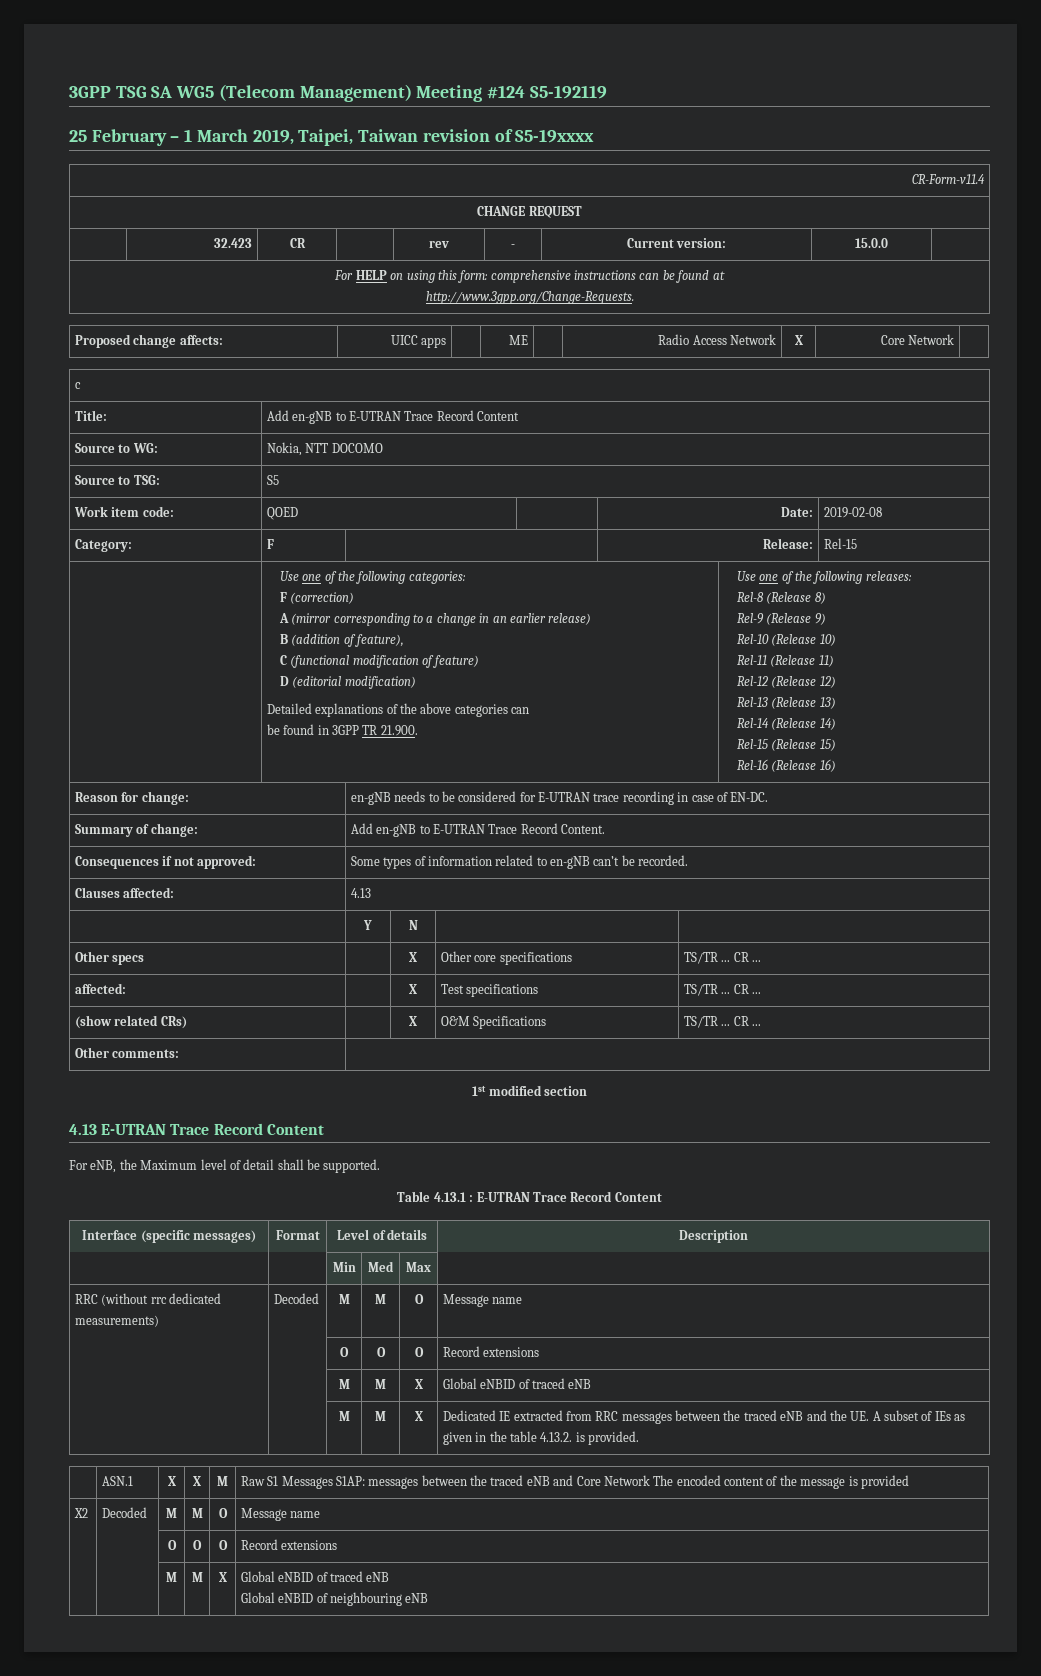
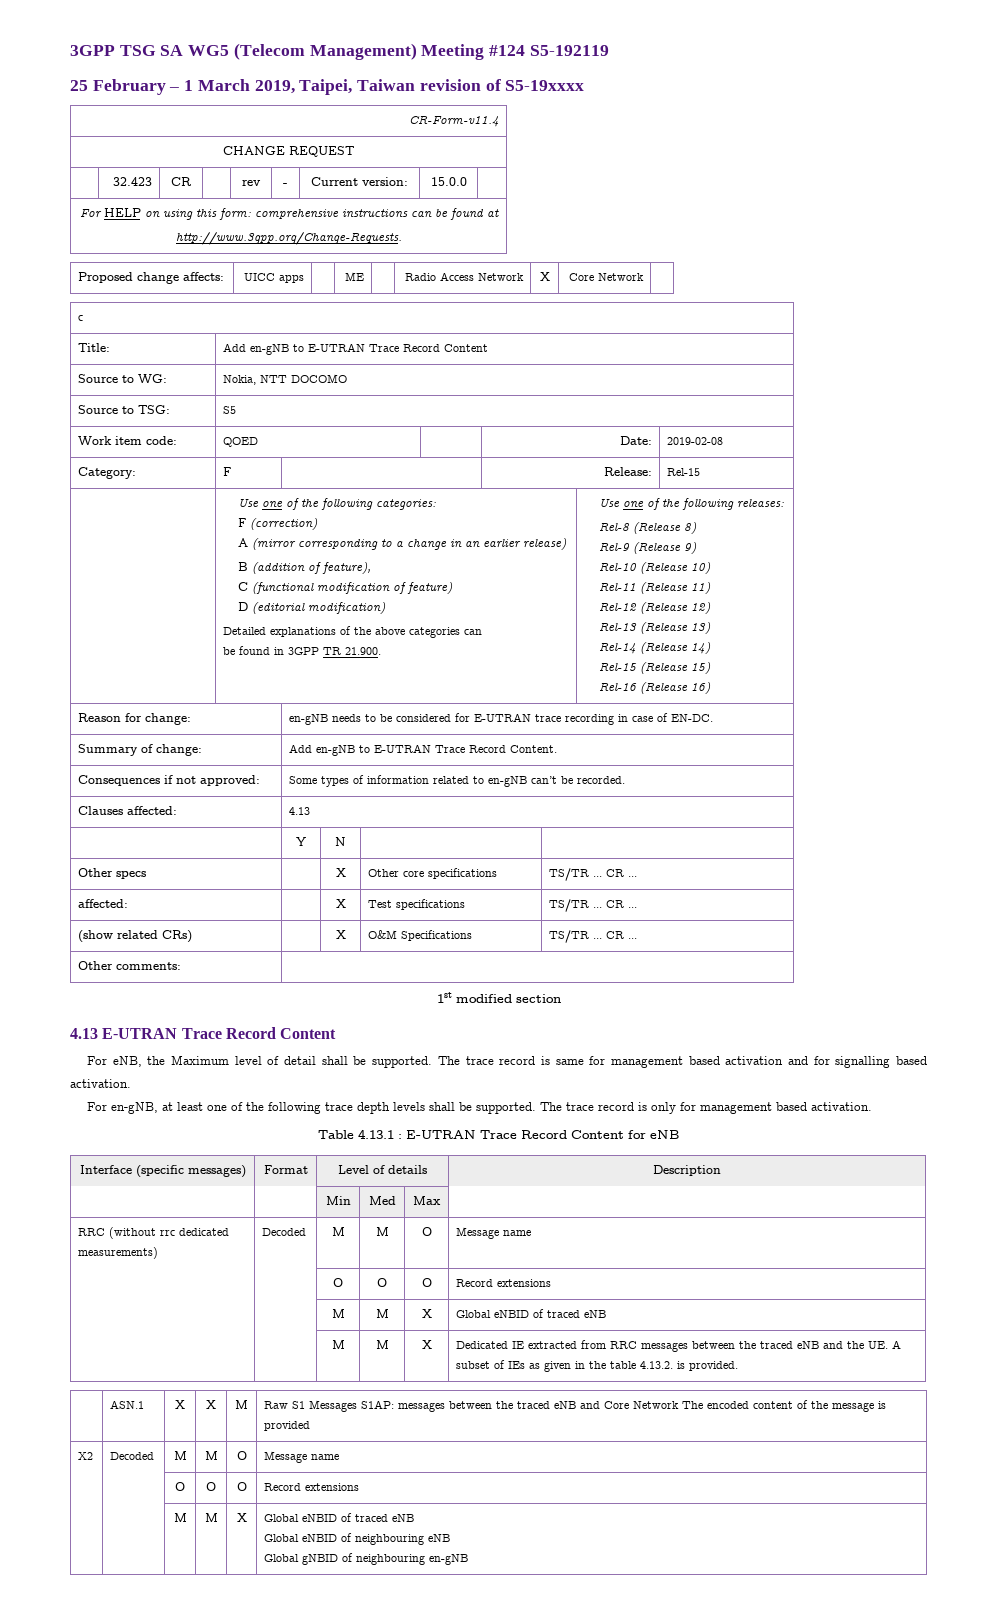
+ The trace record is same for management based activation and for signalling based activation.
+ For en-gNB, at least one of the following trace depth levels shall be supported. The trace record is only for management based activation.
- Table 4.13.1 : E-UTRAN Trace Record Content
+ Table 4.13.1 : E-UTRAN Trace Record Content for eNB
  X2 | Decoded | M | M | O | Message name
  | | O | O | O | Record extensions
  | | M | M | X | Global eNBID of traced eNB
  Global eNBID of neighbouring eNB
+ Global gNBID of neighbouring en-gNB

